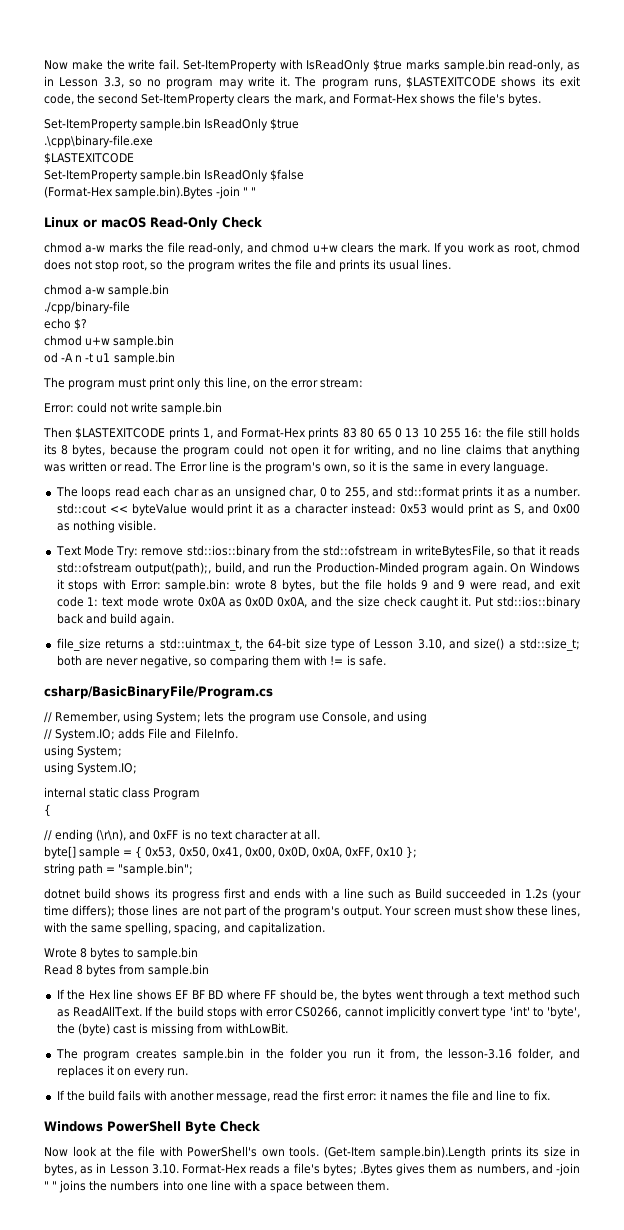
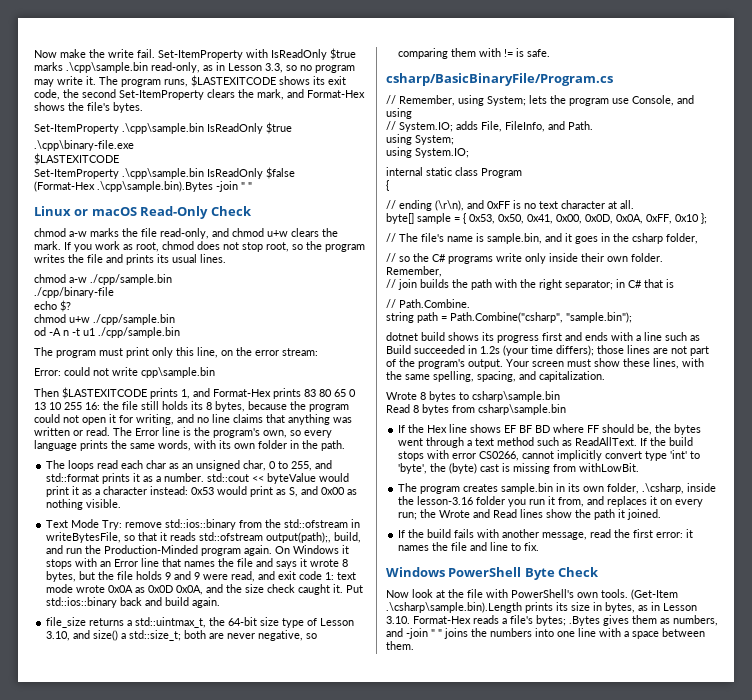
- Set-ItemProperty with IsReadOnly $true marks sample.bin read-only, as in Lesson 3.3, so no program may write it.
+ Set-ItemProperty with IsReadOnly $true marks .\cpp\sample.bin read-only, as in Lesson 3.3, so no program may write it.
- Set-ItemProperty sample.bin IsReadOnly $true
+ Set-ItemProperty .\cpp\sample.bin IsReadOnly $true
- Set-ItemProperty sample.bin IsReadOnly $false
+ Set-ItemProperty .\cpp\sample.bin IsReadOnly $false
- (Format-Hex sample.bin).Bytes -join " "
+ (Format-Hex .\cpp\sample.bin).Bytes -join " "
- chmod a-w sample.bin
+ chmod a-w ./cpp/sample.bin
- chmod u+w sample.bin
+ chmod u+w ./cpp/sample.bin
- od -A n -t u1 sample.bin
+ od -A n -t u1 ./cpp/sample.bin
- Error: could not write sample.bin
+ Error: could not write cpp\sample.bin
- The Error line is the program's own, so it is the same in every language.
+ The Error line is the program's own, so every language prints the same words, with its own folder in the path.
- On Windows it stops with Error: sample.bin: wrote 8 bytes, but the file holds 9 and 9 were read, and exit code 1: text mode wrote 0x0A as 0x0D 0x0A, and the size check caught it.
+ On Windows it stops with an Error line that names the file and says it wrote 8 bytes, but the file holds 9 and 9 were read, and exit code 1: text mode wrote 0x0A as 0x0D 0x0A, and the size check caught it.
- // System.IO; adds File and FileInfo.
+ // System.IO; adds File, FileInfo, and Path.
+ // The file's name is sample.bin, and it goes in the csharp folder,
+ // so the C# programs write only inside their own folder. Remember,
+ // join builds the path with the right separator; in C# that is
+ // Path.Combine.
- string path = "sample.bin";
+ string path = Path.Combine("csharp", "sample.bin");
- Wrote 8 bytes to sample.bin
+ Wrote 8 bytes to csharp\sample.bin
- Read 8 bytes from sample.bin
+ Read 8 bytes from csharp\sample.bin
- The program creates sample.bin in the folder you run it from, the lesson-3.16 folder, and replaces it on every run.
+ The program creates sample.bin in its own folder, .\csharp, inside the lesson-3.16 folder you run it from, and replaces it on every run; the Wrote and Read lines show the path it joined.
- (Get-Item sample.bin).Length prints its size in bytes, as in Lesson 3.10. Format-Hex reads a file's bytes; .Bytes gives them as numbers, and -join " " joins the numbers into one line with a space between them.
+ (Get-Item .\csharp\sample.bin).Length prints its size in bytes, as in Lesson 3.10. Format-Hex reads a file's bytes; .Bytes gives them as numbers, and -join " " joins the numbers into one line with a space between them.

